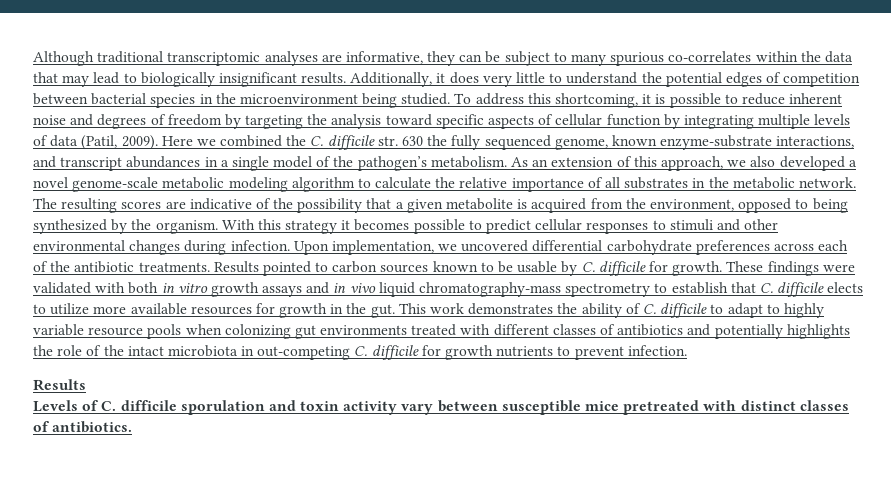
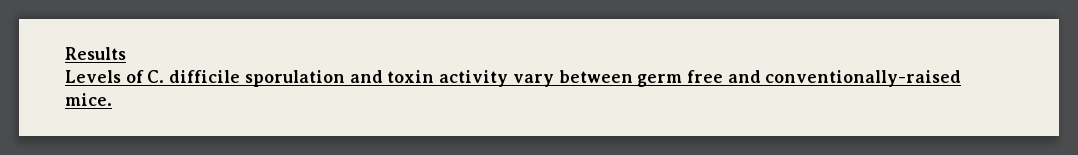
- Although traditional transcriptomic analyses are informative, they can be subject to many spurious co-correlates within the data that may lead to biologically insignificant results. Additionally, it does very little to understand the potential edges of competition between bacterial species in the microenvironment being studied. To address this shortcoming, it is possible to reduce inherent noise and degrees of freedom by targeting the analysis toward specific aspects of cellular function by integrating multiple levels of data (Patil, 2009). Here we combined the C. difficile str. 630 the fully sequenced genome, known enzyme-substrate interactions, and transcript abundances in a single model of the pathogen’s metabolism. As an extension of this approach, we also developed a novel genome-scale metabolic modeling algorithm to calculate the relative importance of all substrates in the metabolic network. The resulting scores are indicative of the possibility that a given metabolite is acquired from the environment, opposed to being synthesized by the organism. With this strategy it becomes possible to predict cellular responses to stimuli and other environmental changes during infection. Upon implementation, we uncovered differential carbohydrate preferences across each of the antibiotic treatments. Results pointed to carbon sources known to be usable by C. difficile for growth. These findings were validated with both in vitro growth assays and in vivo liquid chromatography-mass spectrometry to establish that C. difficile elects to utilize more available resources for growth in the gut. This work demonstrates the ability of C. difficile to adapt to highly variable resource pools when colonizing gut environments treated with different classes of antibiotics and potentially highlights the role of the intact microbiota in out-competing C. difficile for growth nutrients to prevent infection.
- Levels of C. difficile sporulation and toxin activity vary between susceptible mice pretreated with distinct classes of antibiotics.
+ Levels of C. difficile sporulation and toxin activity vary between germ free and conventionally-raised mice.

